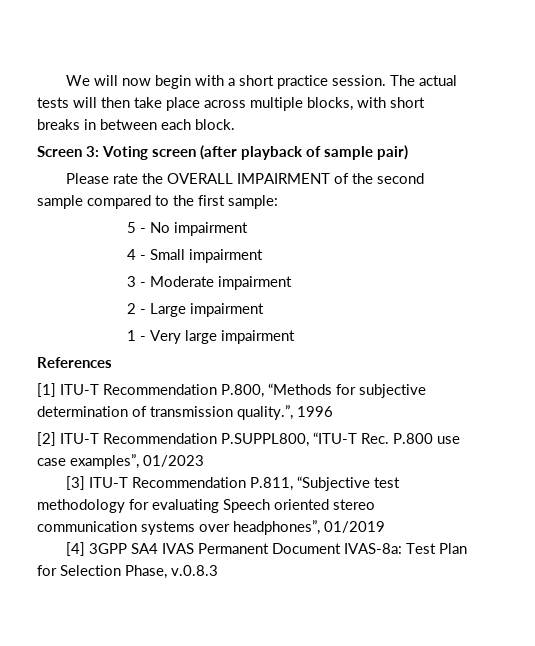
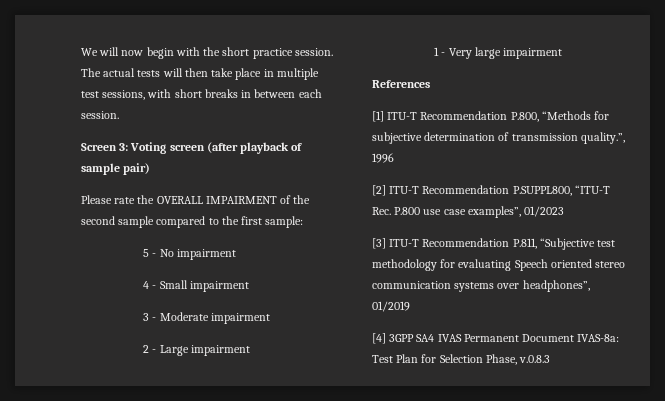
- We will now begin with a short practice session.
+ We will now begin with the short practice session.
- The actual tests will then take place across multiple blocks, with short breaks in between each block.
+ The actual tests will then take place in multiple test sessions, with short breaks in between each session.

